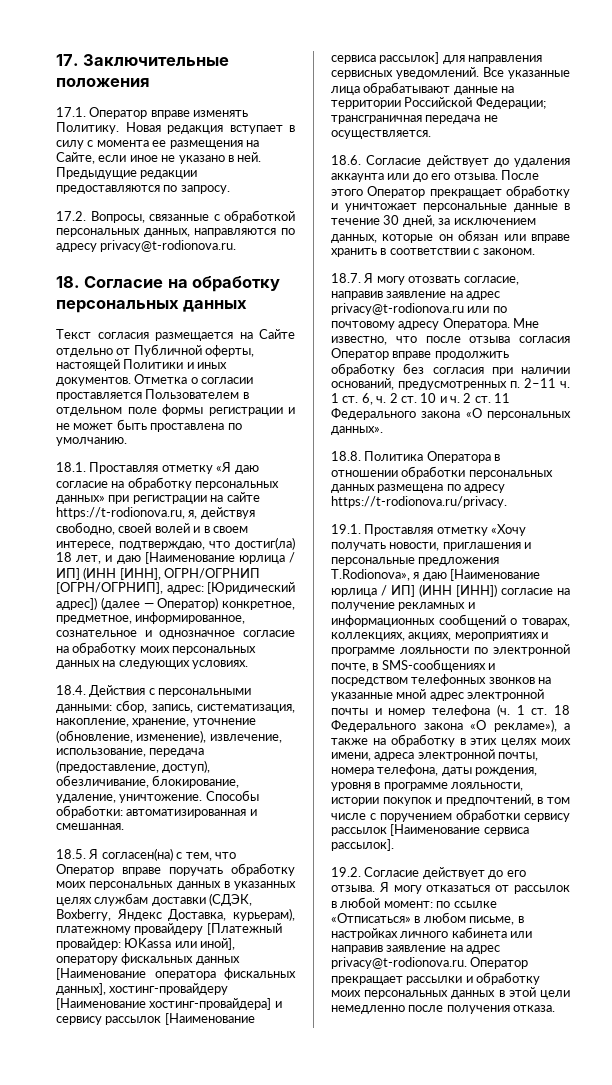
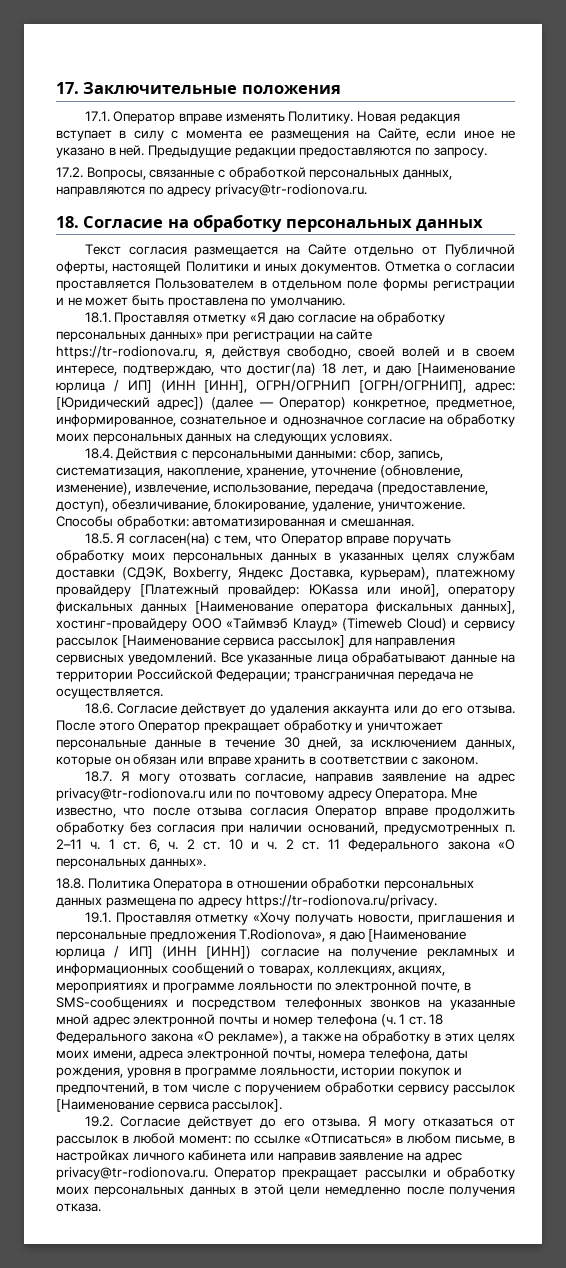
- 17.2. Вопросы, связанные с обработкой персональных данных, направляются по адресу privacy@t-rodionova.ru.
+ 17.2. Вопросы, связанные с обработкой персональных данных, направляются по адресу privacy@tr-rodionova.ru.
- 18.1. Проставляя отметку «Я даю согласие на обработку персональных данных» при регистрации на сайте https://t-rodionova.ru, я, действуя свободно, своей волей и в своем интересе, подтверждаю, что достиг(ла) 18 лет, и даю [Наименование юрлица / ИП] (ИНН [ИНН], ОГРН/ОГРНИП [ОГРН/ОГРНИП], адрес: [Юридический адрес]) (далее — Оператор) конкретное, предметное, информированное, сознательное и однозначное согласие на обработку моих персональных данных на следующих условиях.
+ 18.1. Проставляя отметку «Я даю согласие на обработку персональных данных» при регистрации на сайте https://tr-rodionova.ru, я, действуя свободно, своей волей и в своем интересе, подтверждаю, что достиг(ла) 18 лет, и даю [Наименование юрлица / ИП] (ИНН [ИНН], ОГРН/ОГРНИП [ОГРН/ОГРНИП], адрес: [Юридический адрес]) (далее — Оператор) конкретное, предметное, информированное, сознательное и однозначное согласие на обработку моих персональных данных на следующих условиях.
- 18.5. Я согласен(на) с тем, что Оператор вправе поручать обработку моих персональных данных в указанных целях службам доставки (СДЭК, Boxberry, Яндекс Доставка, курьерам), платежному провайдеру [Платежный провайдер: ЮKassa или иной], оператору фискальных данных [Наименование оператора фискальных данных], хостинг-провайдеру [Наименование хостинг-провайдера] и сервису рассылок [Наименование сервиса рассылок] для направления сервисных уведомлений.
+ 18.5. Я согласен(на) с тем, что Оператор вправе поручать обработку моих персональных данных в указанных целях службам доставки (СДЭК, Boxberry, Яндекс Доставка, курьерам), платежному провайдеру [Платежный провайдер: ЮKassa или иной], оператору фискальных данных [Наименование оператора фискальных данных], хостинг-провайдеру ООО «Таймвэб Клауд» (Timeweb Cloud) и сервису рассылок [Наименование сервиса рассылок] для направления сервисных уведомлений.
- 18.7. Я могу отозвать согласие, направив заявление на адрес privacy@t-rodionova.ru или по почтовому адресу Оператора.
+ 18.7. Я могу отозвать согласие, направив заявление на адрес privacy@tr-rodionova.ru или по почтовому адресу Оператора.
- 18.8. Политика Оператора в отношении обработки персональных данных размещена по адресу https://t-rodionova.ru/privacy.
+ 18.8. Политика Оператора в отношении обработки персональных данных размещена по адресу https://tr-rodionova.ru/privacy.
- Я могу отказаться от рассылок в любой момент: по ссылке «Отписаться» в любом письме, в настройках личного кабинета или направив заявление на адрес privacy@t-rodionova.ru. Оператор прекращает рассылки и обработку моих персональных данных в этой цели немедленно после получения отказа.
+ Я могу отказаться от рассылок в любой момент: по ссылке «Отписаться» в любом письме, в настройках личного кабинета или направив заявление на адрес privacy@tr-rodionova.ru. Оператор прекращает рассылки и обработку моих персональных данных в этой цели немедленно после получения отказа.

